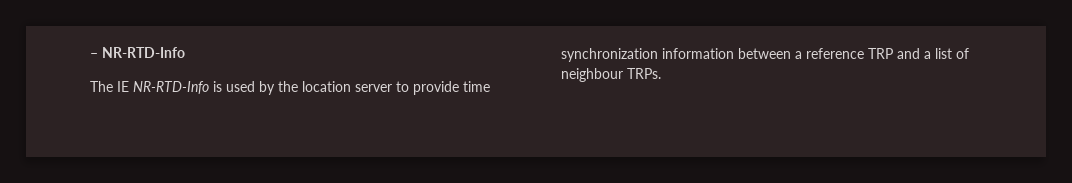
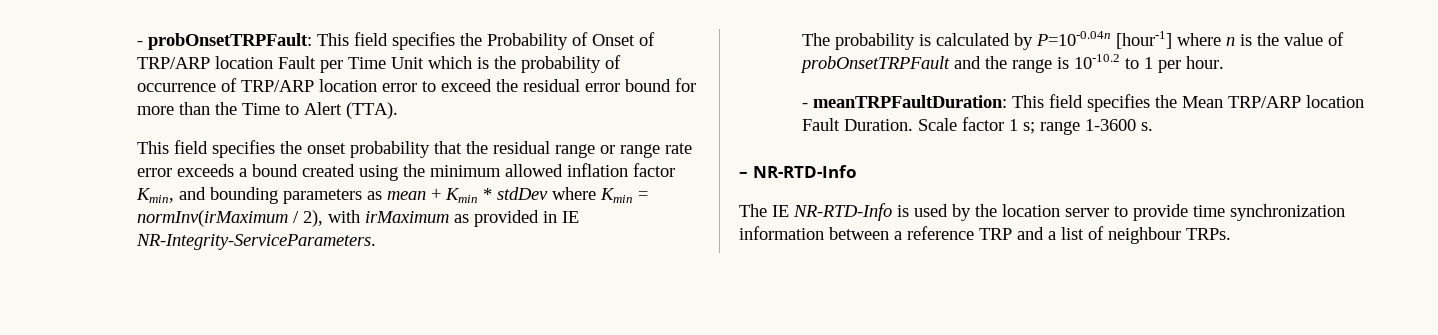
+ - probOnsetTRPFault: This field specifies the Probability of Onset of TRP/ARP location Fault per Time Unit which is the probability of occurrence of TRP/ARP location error to exceed the residual error bound for more than the Time to Alert (TTA).
+ This field specifies the onset probability that the residual range or range rate error exceeds a bound created using the minimum allowed inflation factor Kmin, and bounding parameters as mean + Kmin * stdDev where Kmin = normInv(irMaximum / 2), with irMaximum as provided in IE NR-Integrity-ServiceParameters.
+ The probability is calculated by P=10-0.04n [hour-1] where n is the value of probOnsetTRPFault and the range is 10-10.2 to 1 per hour.
+ - meanTRPFaultDuration: This field specifies the Mean TRP/ARP location Fault Duration. Scale factor 1 s; range 1-3600 s.

